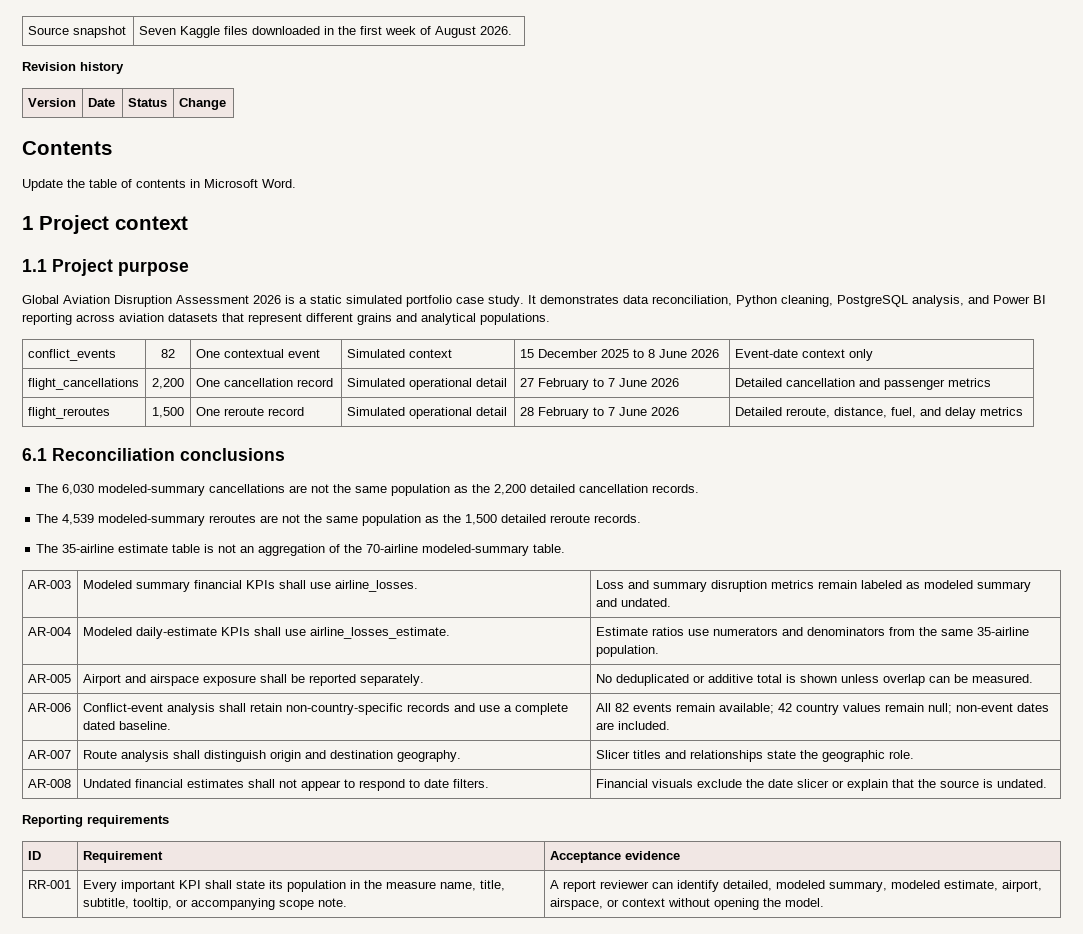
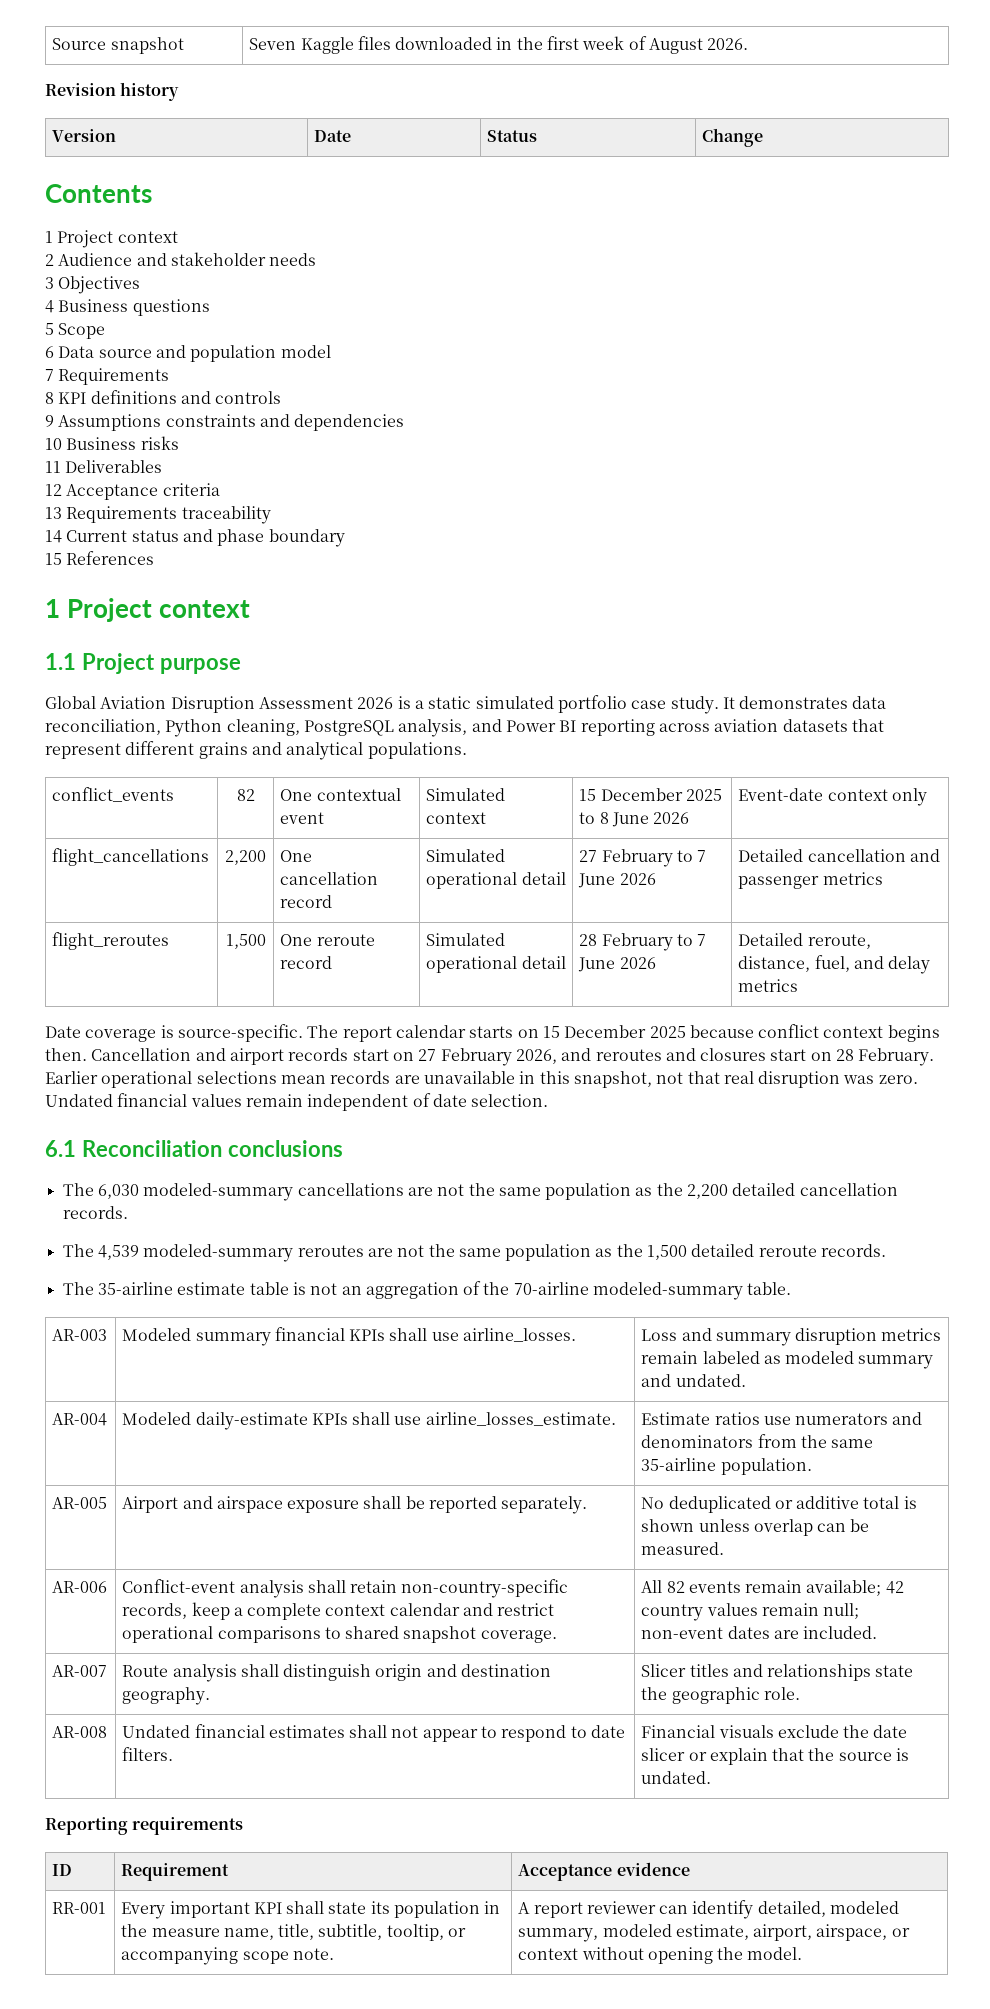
  Contents
- Update the table of contents in Microsoft Word.
+ 1 Project context
+ 2 Audience and stakeholder needs
+ 3 Objectives
+ 4 Business questions
+ 5 Scope
+ 6 Data source and population model
+ 7 Requirements
+ 8 KPI definitions and controls
+ 9 Assumptions constraints and dependencies
+ 10 Business risks
+ 11 Deliverables
+ 12 Acceptance criteria
+ 13 Requirements traceability
+ 14 Current status and phase boundary
+ 15 References
+ Date coverage is source-specific. The report calendar starts on 15 December 2025 because conflict context begins then. Cancellation and airport records start on 27 February 2026, and reroutes and closures start on 28 February. Earlier operational selections mean records are unavailable in this snapshot, not that real disruption was zero. Undated financial values remain independent of date selection.
- AR-006 | Conflict-event analysis shall retain non-country-specific records and use a complete dated baseline. | All 82 events remain available; 42 country values remain null; non-event dates are included.
+ AR-006 | Conflict-event analysis shall retain non-country-specific records, keep a complete context calendar and restrict operational comparisons to shared snapshot coverage. | All 82 events remain available; 42 country values remain null; non-event dates are included.

